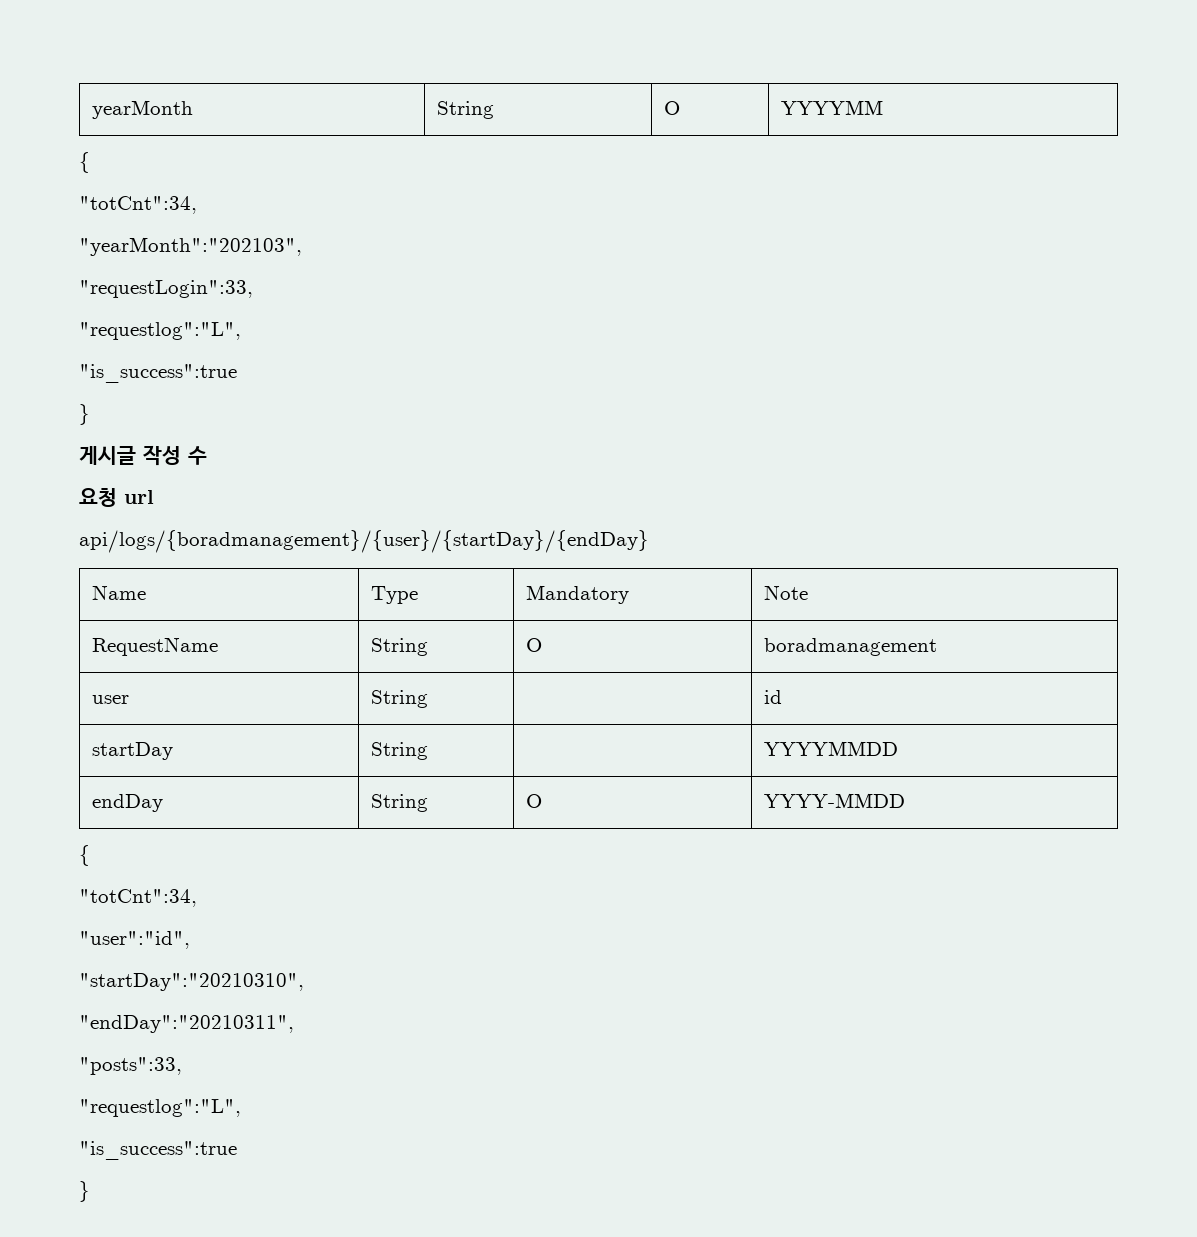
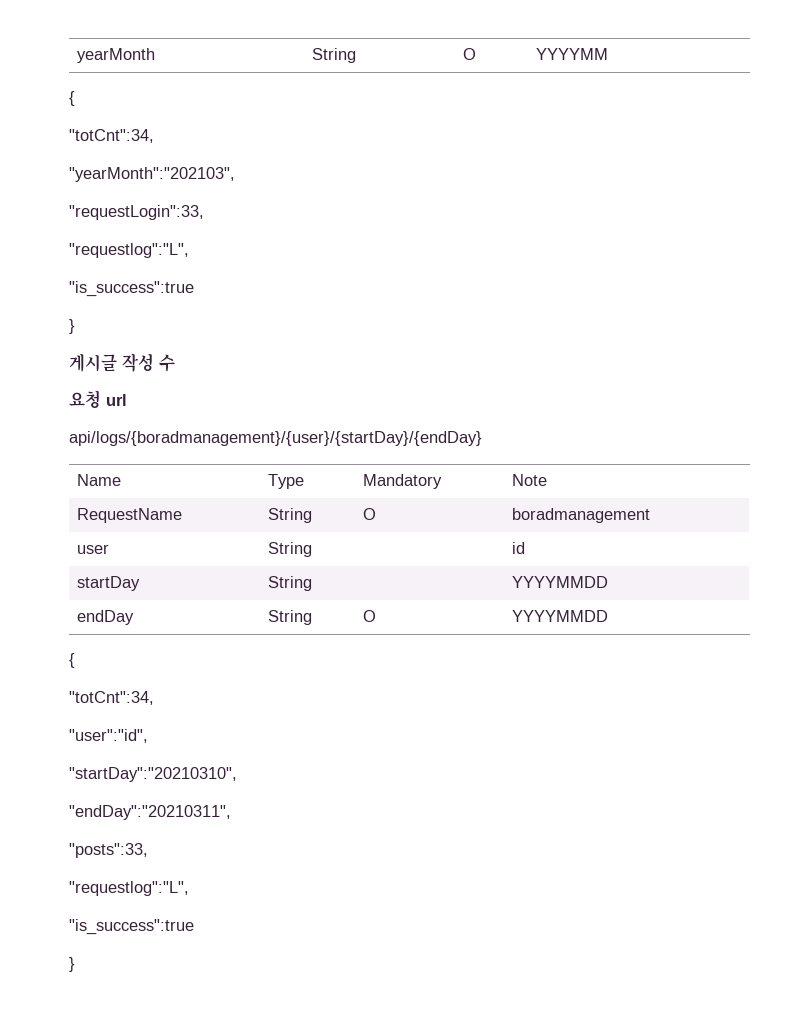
- endDay | String | O | YYYY-MMDD
+ endDay | String | O | YYYYMMDD

